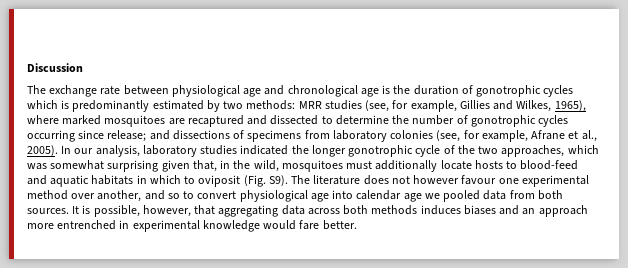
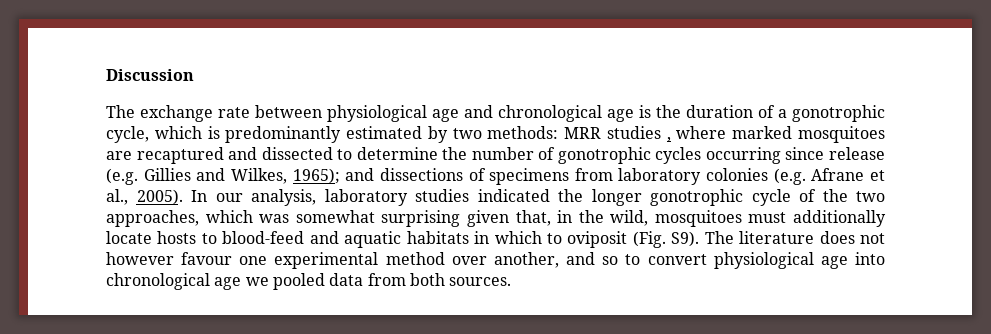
- The exchange rate between physiological age and chronological age is the duration of gonotrophic cycles which is predominantly estimated by two methods: MRR studies (see, for example, Gillies and Wilkes, 1965), where marked mosquitoes are recaptured and dissected to determine the number of gonotrophic cycles occurring since release; and dissections of specimens from laboratory colonies (see, for example, Afrane et al., 2005).
+ The exchange rate between physiological age and chronological age is the duration of a gonotrophic cycle, which is predominantly estimated by two methods: MRR studies , where marked mosquitoes are recaptured and dissected to determine the number of gonotrophic cycles occurring since release (e.g. Gillies and Wilkes, 1965); and dissections of specimens from laboratory colonies (e.g. Afrane et al., 2005).
- In our analysis, laboratory studies indicated the longer gonotrophic cycle of the two approaches, which was somewhat surprising given that, in the wild, mosquitoes must additionally locate hosts to blood-feed and aquatic habitats in which to oviposit (Fig. S9). The literature does not however favour one experimental method over another, and so to convert physiological age into calendar age we pooled data from both sources. It is possible, however, that aggregating data across both methods induces biases and an approach more entrenched in experimental knowledge would fare better.
+ In our analysis, laboratory studies indicated the longer gonotrophic cycle of the two approaches, which was somewhat surprising given that, in the wild, mosquitoes must additionally locate hosts to blood-feed and aquatic habitats in which to oviposit (Fig. S9). The literature does not however favour one experimental method over another, and so to convert physiological age into chronological age we pooled data from both sources.

